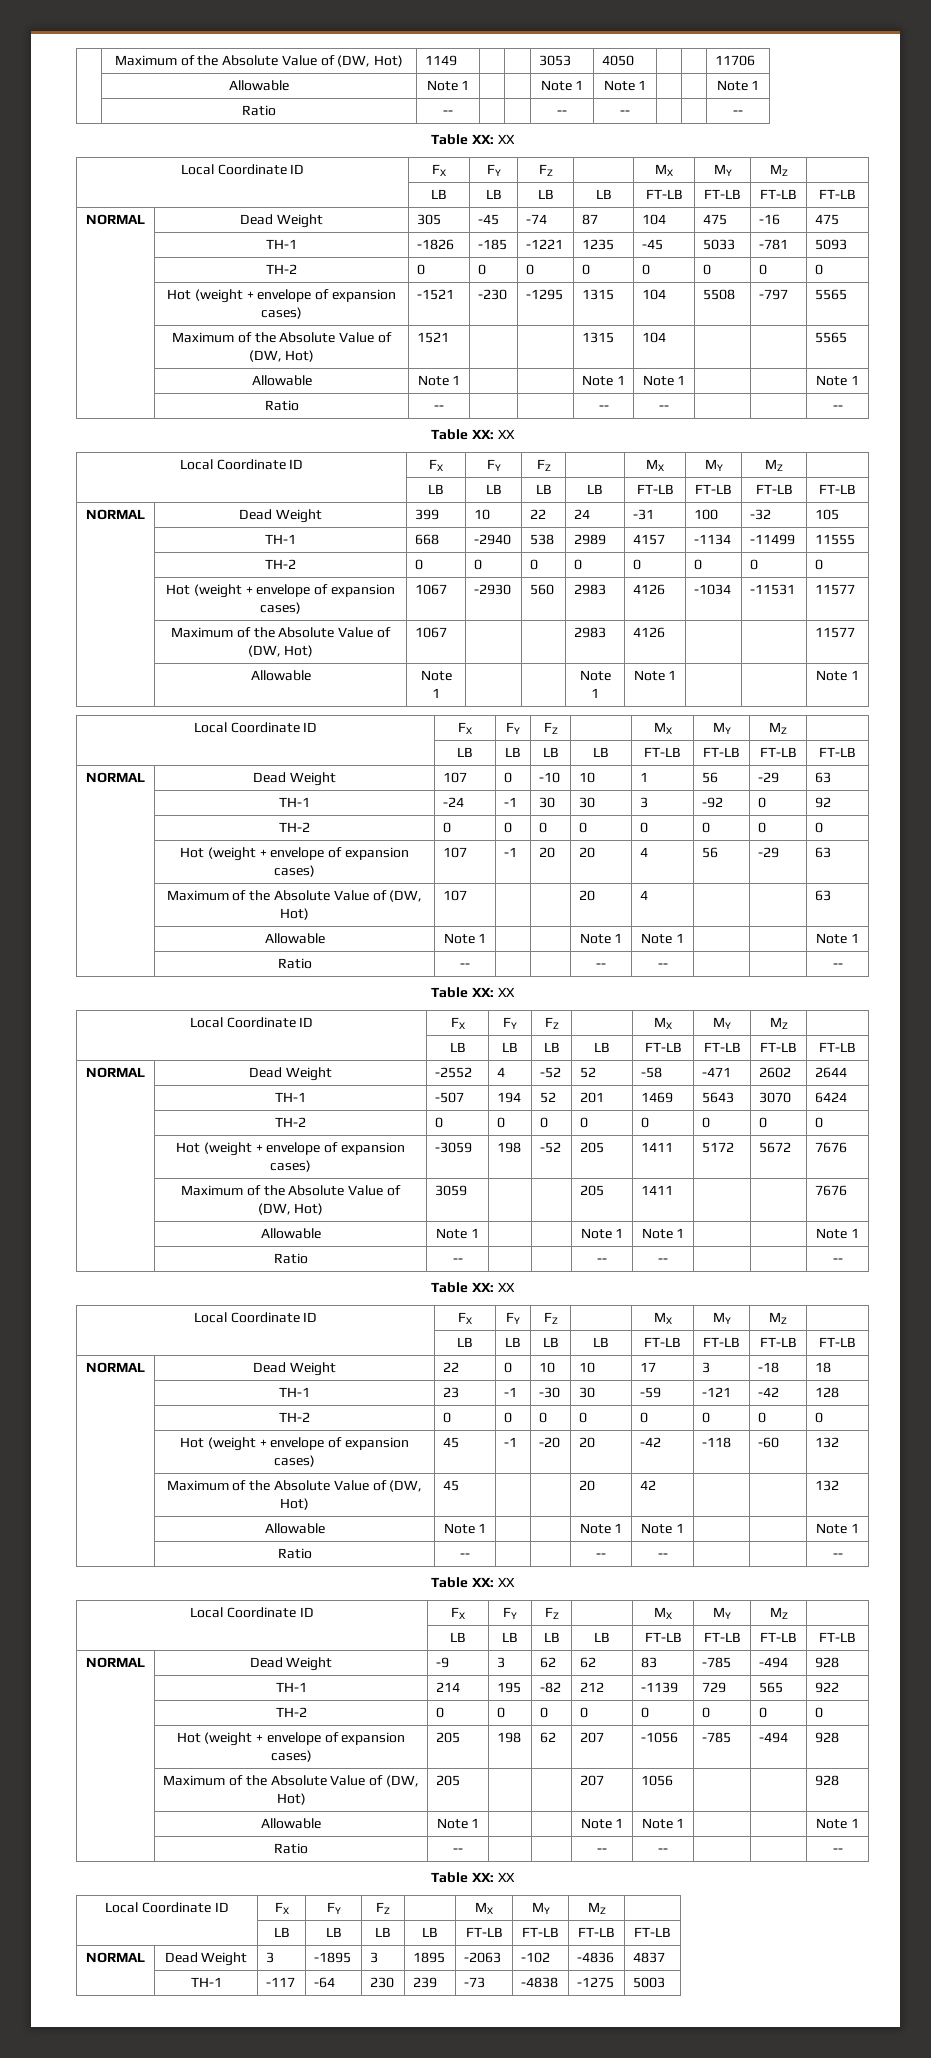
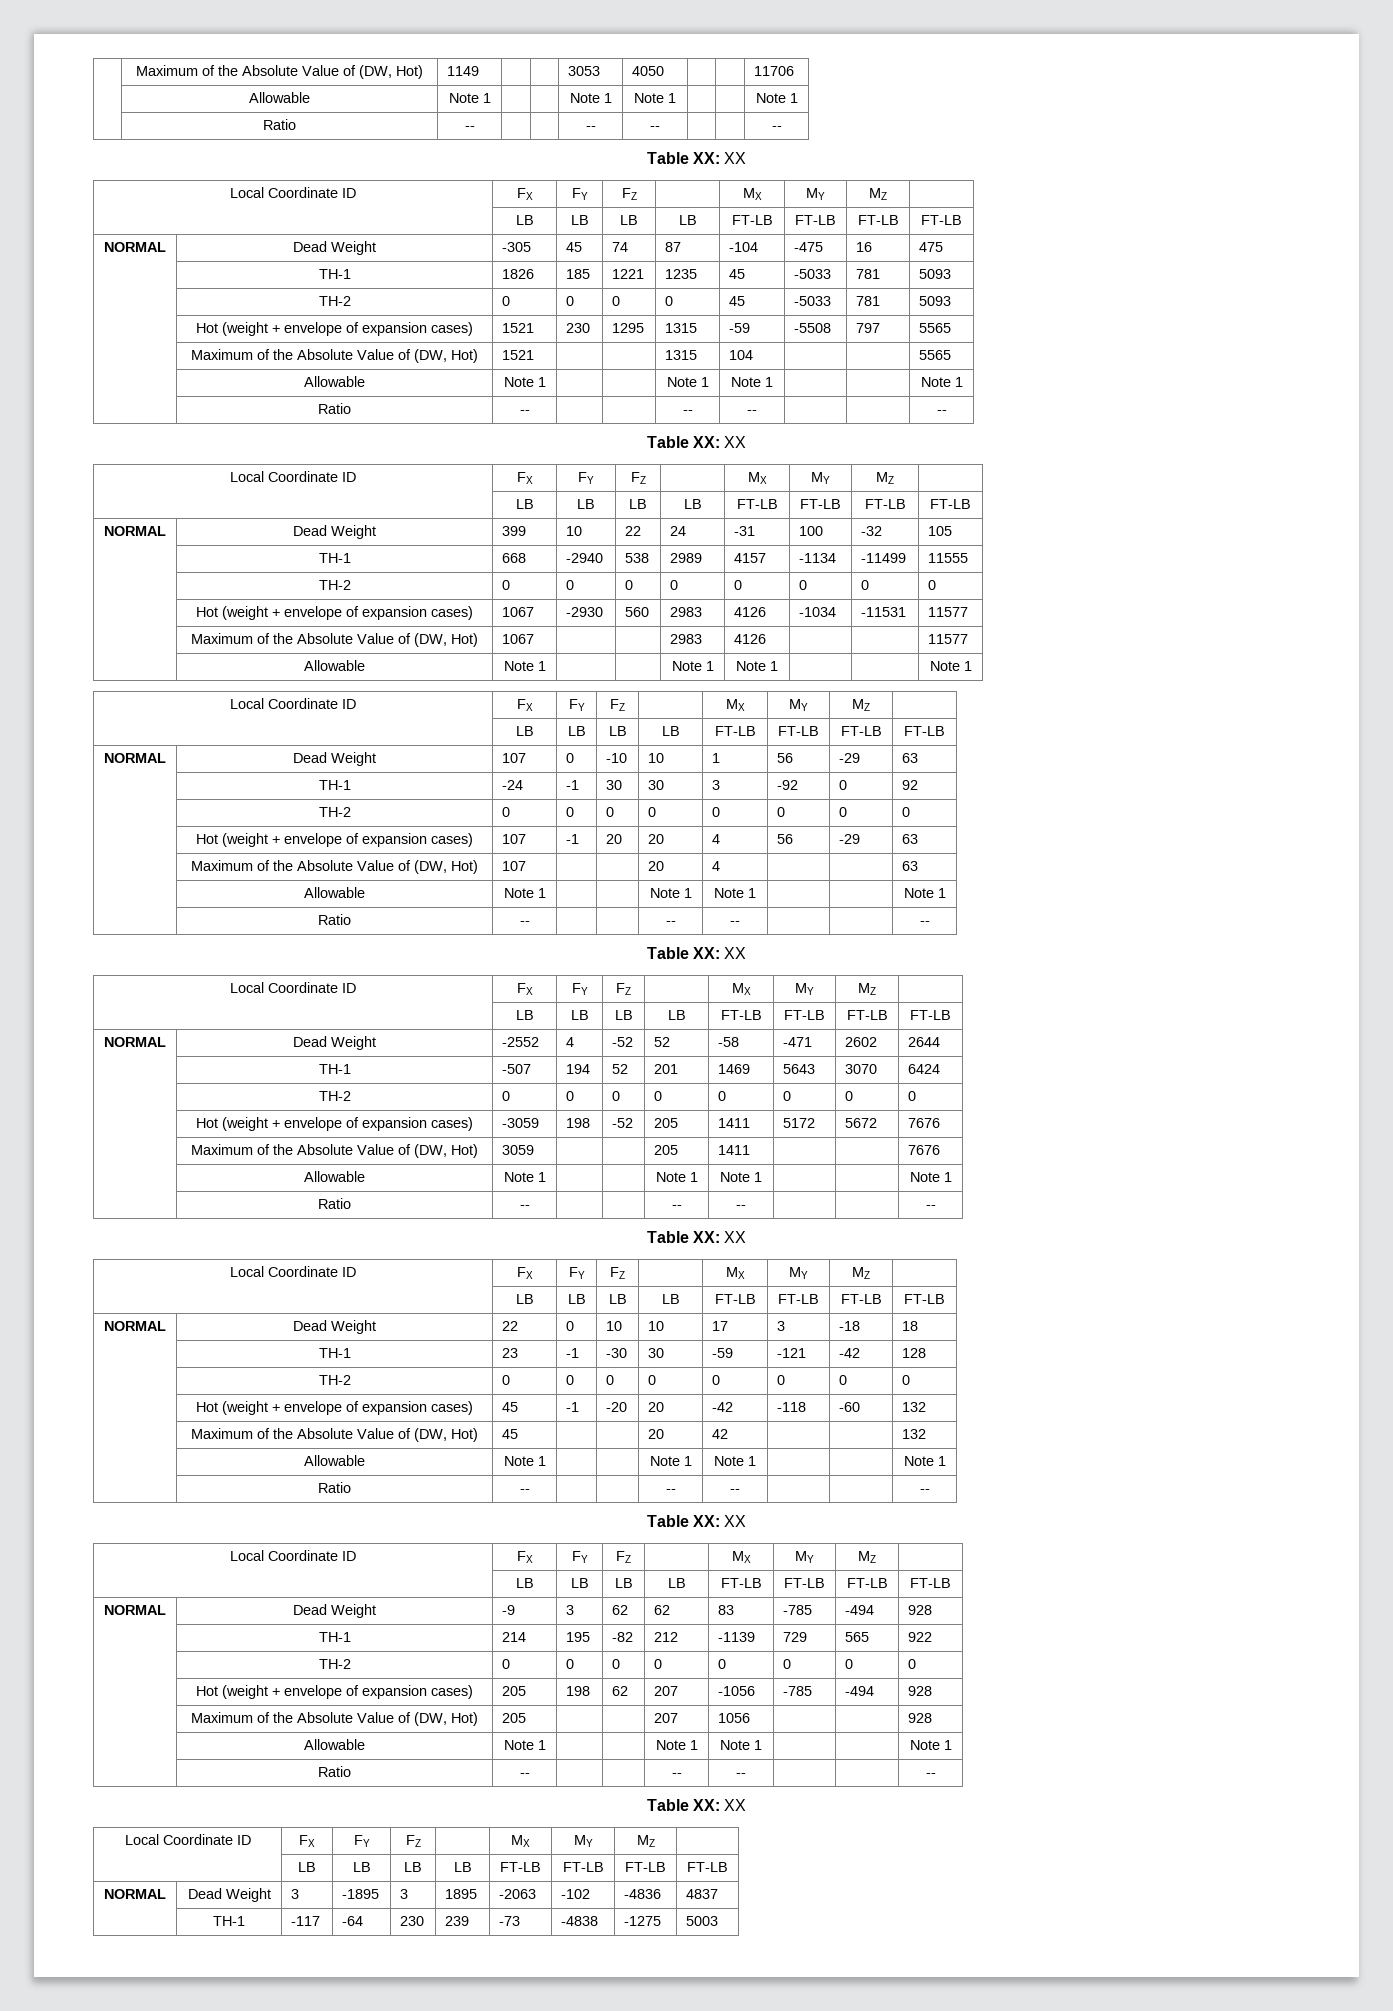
- NORMAL | Dead Weight | 305 | -45 | -74 | 87 | 104 | 475 | -16 | 475
- | TH-1 | -1826 | -185 | -1221 | 1235 | -45 | 5033 | -781 | 5093
- | TH-2 | 0 | 0 | 0 | 0 | 0 | 0 | 0 | 0
- | Hot (weight + envelope of expansion cases) | -1521 | -230 | -1295 | 1315 | 104 | 5508 | -797 | 5565
+ NORMAL | Dead Weight | -305 | 45 | 74 | 87 | -104 | -475 | 16 | 475
+ | TH-1 | 1826 | 185 | 1221 | 1235 | 45 | -5033 | 781 | 5093
+ | TH-2 | 0 | 0 | 0 | 0 | 45 | -5033 | 781 | 5093
+ | Hot (weight + envelope of expansion cases) | 1521 | 230 | 1295 | 1315 | -59 | -5508 | 797 | 5565

